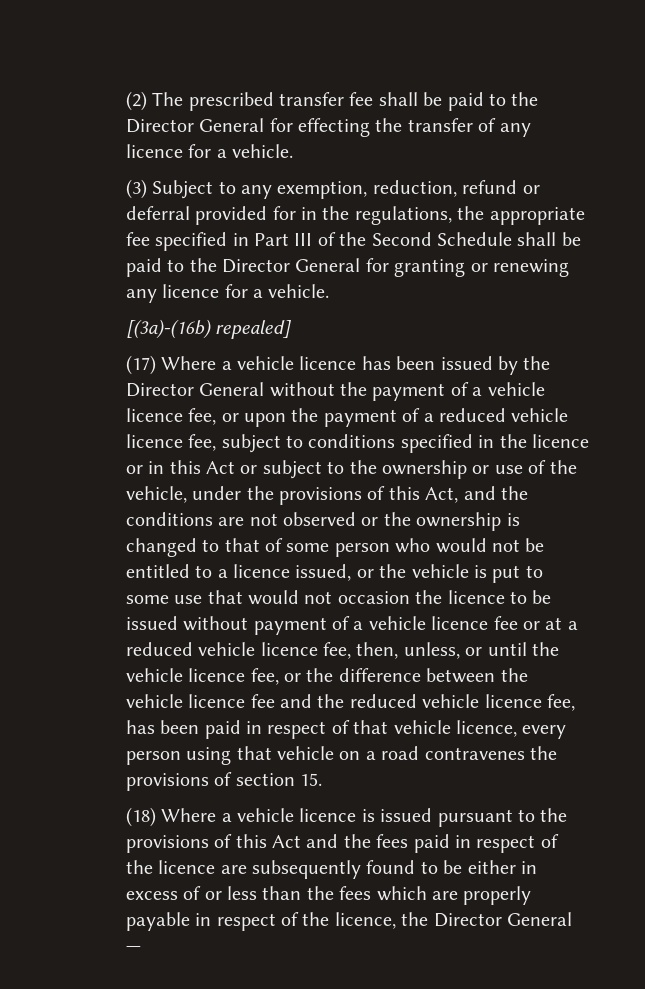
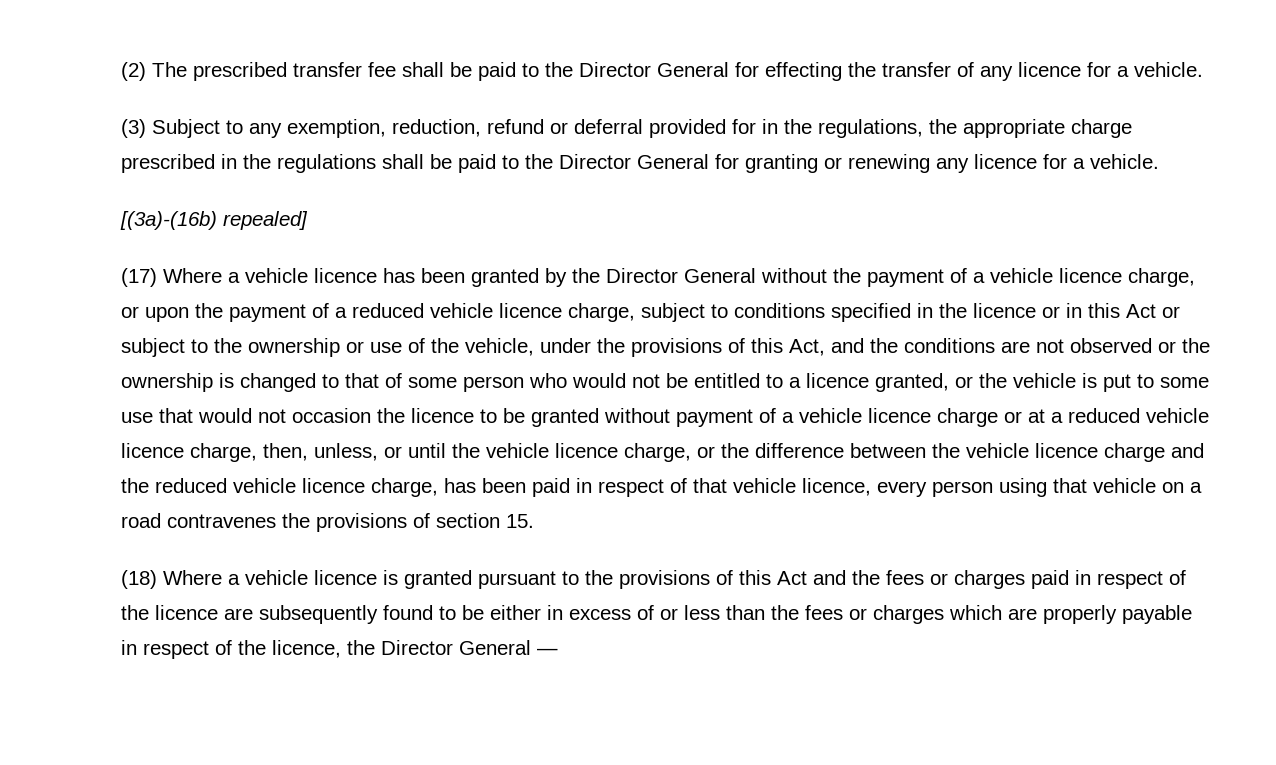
- (3) Subject to any exemption, reduction, refund or deferral provided for in the regulations, the appropriate fee specified in Part III of the Second Schedule shall be paid to the Director General for granting or renewing any licence for a vehicle.
+ (3) Subject to any exemption, reduction, refund or deferral provided for in the regulations, the appropriate charge prescribed in the regulations shall be paid to the Director General for granting or renewing any licence for a vehicle.
- (17) Where a vehicle licence has been issued by the Director General without the payment of a vehicle licence fee, or upon the payment of a reduced vehicle licence fee, subject to conditions specified in the licence or in this Act or subject to the ownership or use of the vehicle, under the provisions of this Act, and the conditions are not observed or the ownership is changed to that of some person who would not be entitled to a licence issued, or the vehicle is put to some use that would not occasion the licence to be issued without payment of a vehicle licence fee or at a reduced vehicle licence fee, then, unless, or until the vehicle licence fee, or the difference between the vehicle licence fee and the reduced vehicle licence fee, has been paid in respect of that vehicle licence, every person using that vehicle on a road contravenes the provisions of section 15.
+ (17) Where a vehicle licence has been granted by the Director General without the payment of a vehicle licence charge, or upon the payment of a reduced vehicle licence charge, subject to conditions specified in the licence or in this Act or subject to the ownership or use of the vehicle, under the provisions of this Act, and the conditions are not observed or the ownership is changed to that of some person who would not be entitled to a licence granted, or the vehicle is put to some use that would not occasion the licence to be granted without payment of a vehicle licence charge or at a reduced vehicle licence charge, then, unless, or until the vehicle licence charge, or the difference between the vehicle licence charge and the reduced vehicle licence charge, has been paid in respect of that vehicle licence, every person using that vehicle on a road contravenes the provisions of section 15.
- (18) Where a vehicle licence is issued pursuant to the provisions of this Act and the fees paid in respect of the licence are subsequently found to be either in excess of or less than the fees which are properly payable in respect of the licence, the Director General —
+ (18) Where a vehicle licence is granted pursuant to the provisions of this Act and the fees or charges paid in respect of the licence are subsequently found to be either in excess of or less than the fees or charges which are properly payable in respect of the licence, the Director General —

